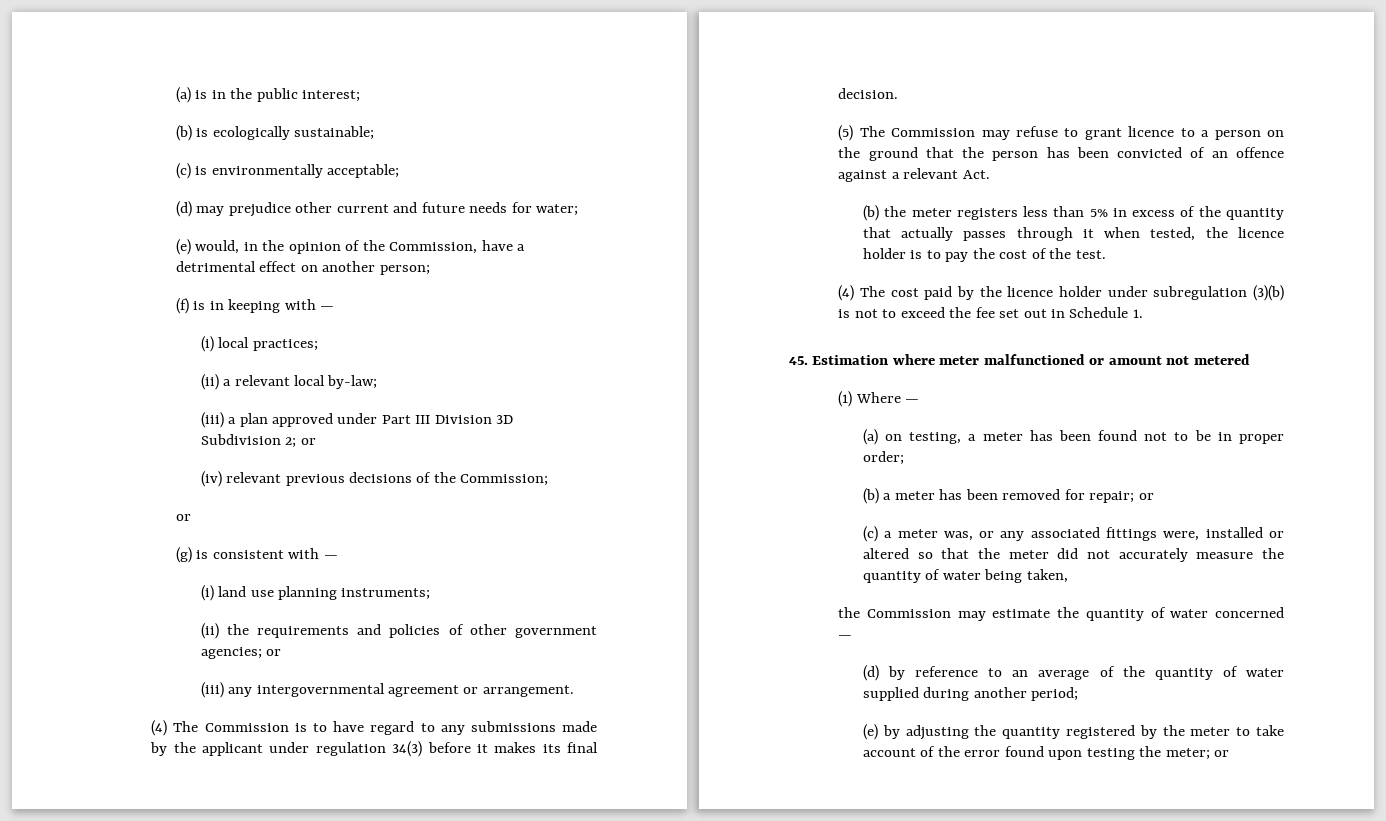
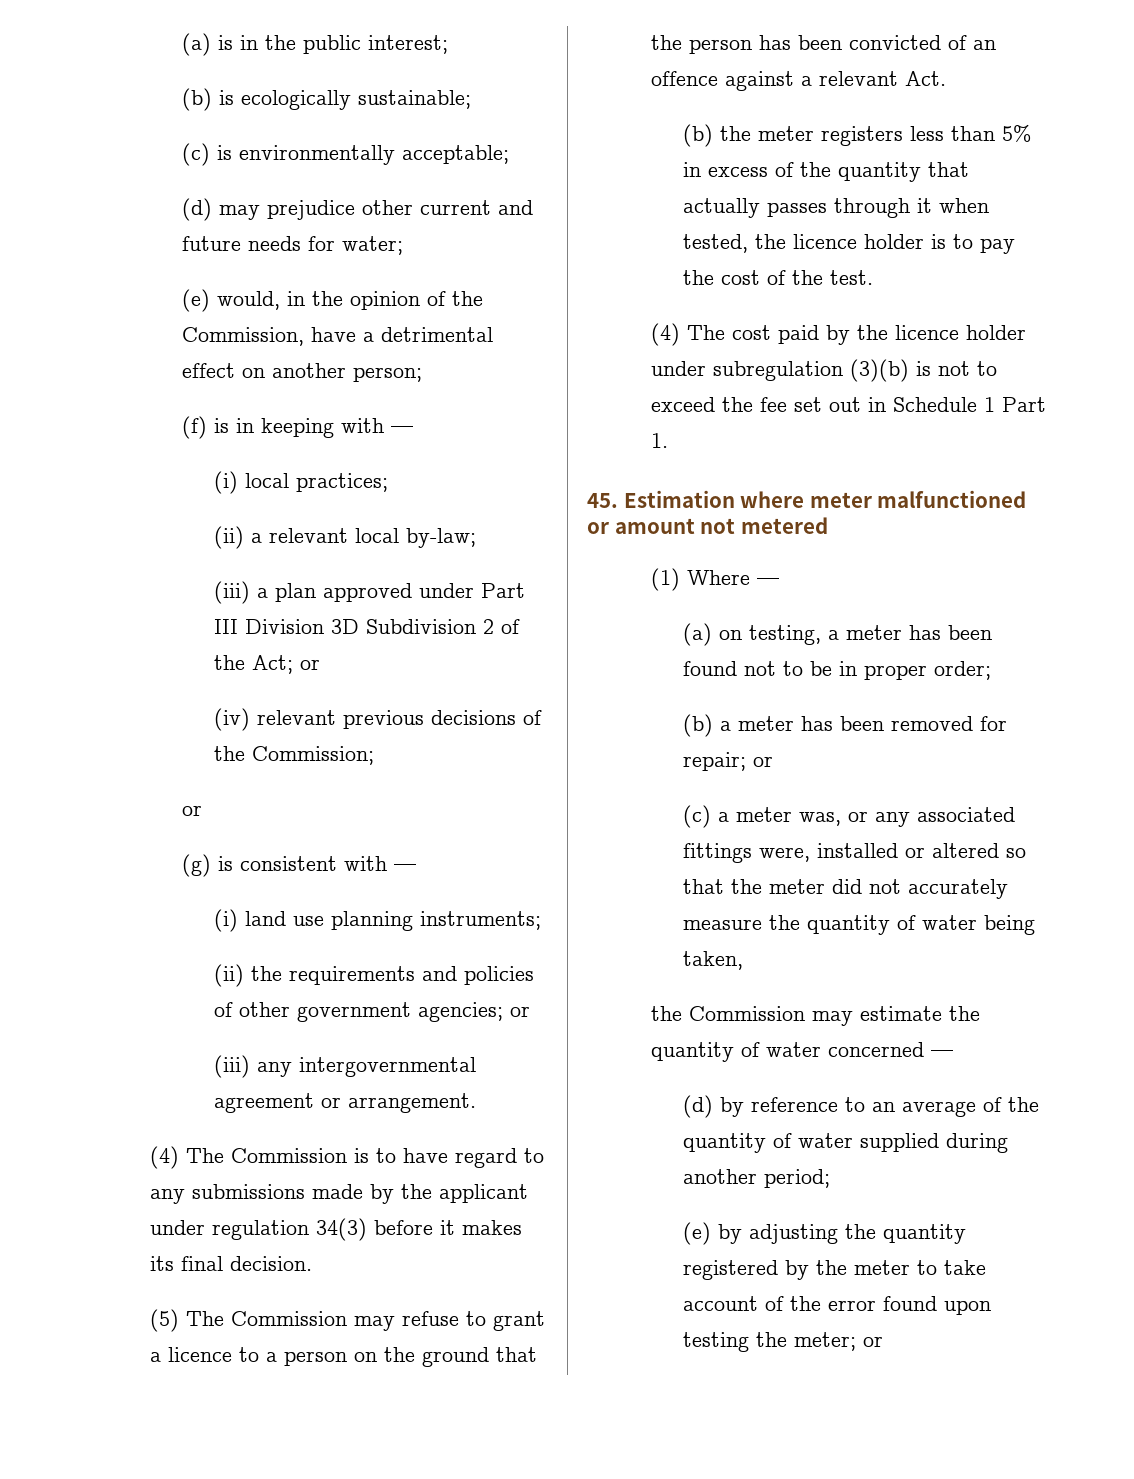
- (iii) a plan approved under Part III Division 3D Subdivision 2; or
+ (iii) a plan approved under Part III Division 3D Subdivision 2 of the Act; or
- (5) The Commission may refuse to grant licence to a person on the ground that the person has been convicted of an offence against a relevant Act.
+ (5) The Commission may refuse to grant a licence to a person on the ground that the person has been convicted of an offence against a relevant Act.
- (4) The cost paid by the licence holder under subregulation (3)(b) is not to exceed the fee set out in Schedule 1.
+ (4) The cost paid by the licence holder under subregulation (3)(b) is not to exceed the fee set out in Schedule 1 Part 1.

